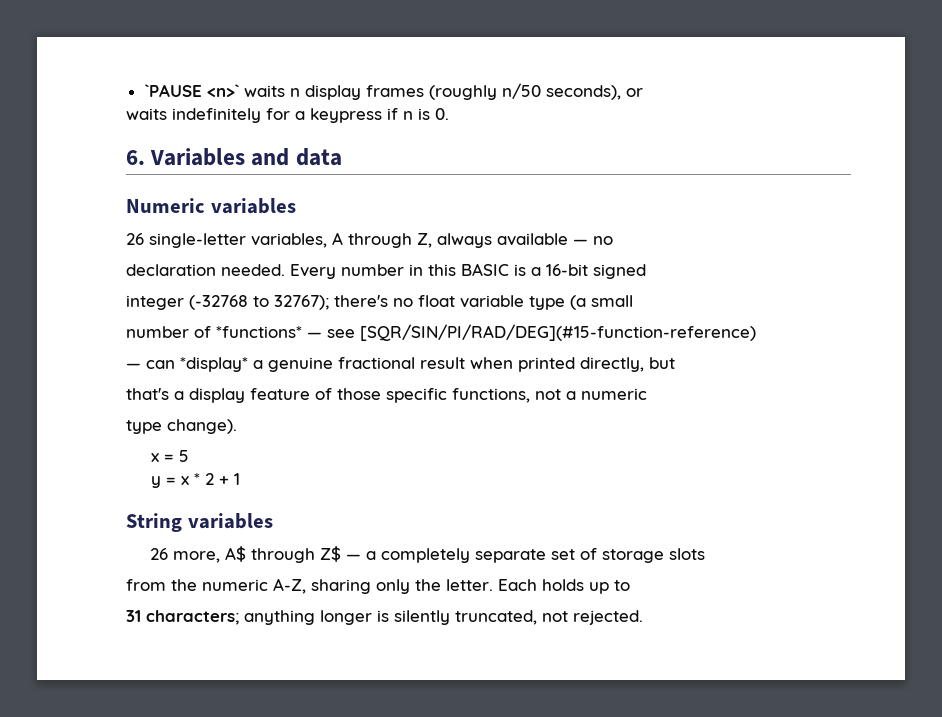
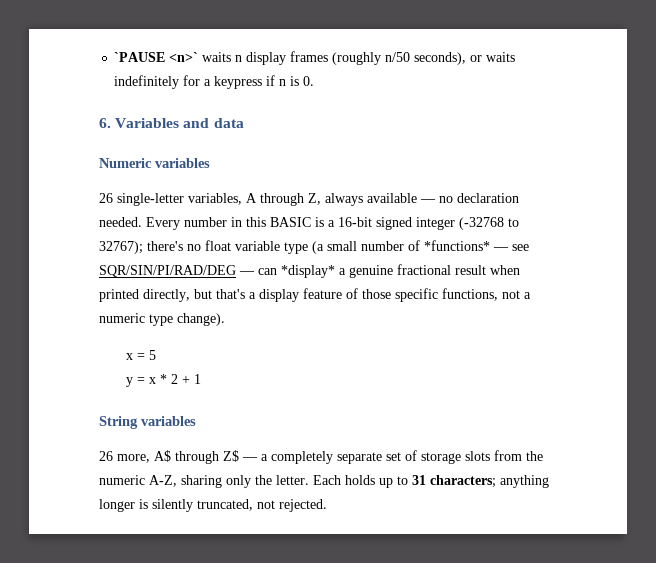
- `PAUSE <n>` waits n display frames (roughly n/50 seconds), or
- waits indefinitely for a keypress if n is 0.
+ `PAUSE <n>` waits n display frames (roughly n/50 seconds), or waits indefinitely for a keypress if n is 0.
- 26 single-letter variables, A through Z, always available — no
- declaration needed.
+ 26 single-letter variables, A through Z, always available — no declaration needed.
- Every number in this BASIC is a 16-bit signed
- integer (-32768 to 32767); there's no float variable type (a small
- number of *functions* — see [SQR/SIN/PI/RAD/DEG](#15-function-reference)
- — can *display* a genuine fractional result when printed directly, but
- that's a display feature of those specific functions, not a numeric
- type change).
+ Every number in this BASIC is a 16-bit signed integer (-32768 to 32767); there's no float variable type (a small number of *functions* — see SQR/SIN/PI/RAD/DEG — can *display* a genuine fractional result when printed directly, but that's a display feature of those specific functions, not a numeric type change).
- 26 more, A$ through Z$ — a completely separate set of storage slots
- from the numeric A-Z, sharing only the letter.
+ 26 more, A$ through Z$ — a completely separate set of storage slots from the numeric A-Z, sharing only the letter.
- Each holds up to
- 31 characters; anything longer is silently truncated, not rejected.
+ Each holds up to 31 characters; anything longer is silently truncated, not rejected.

